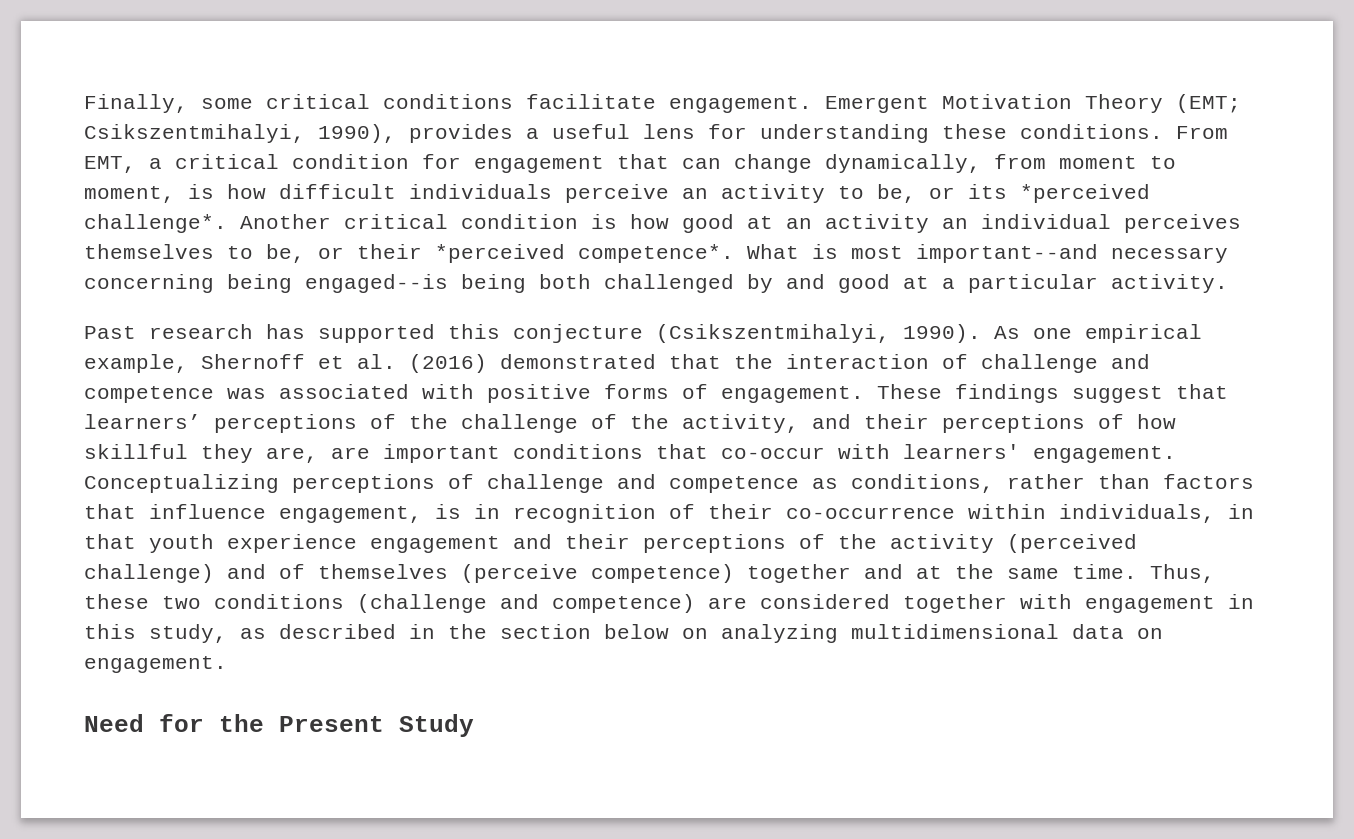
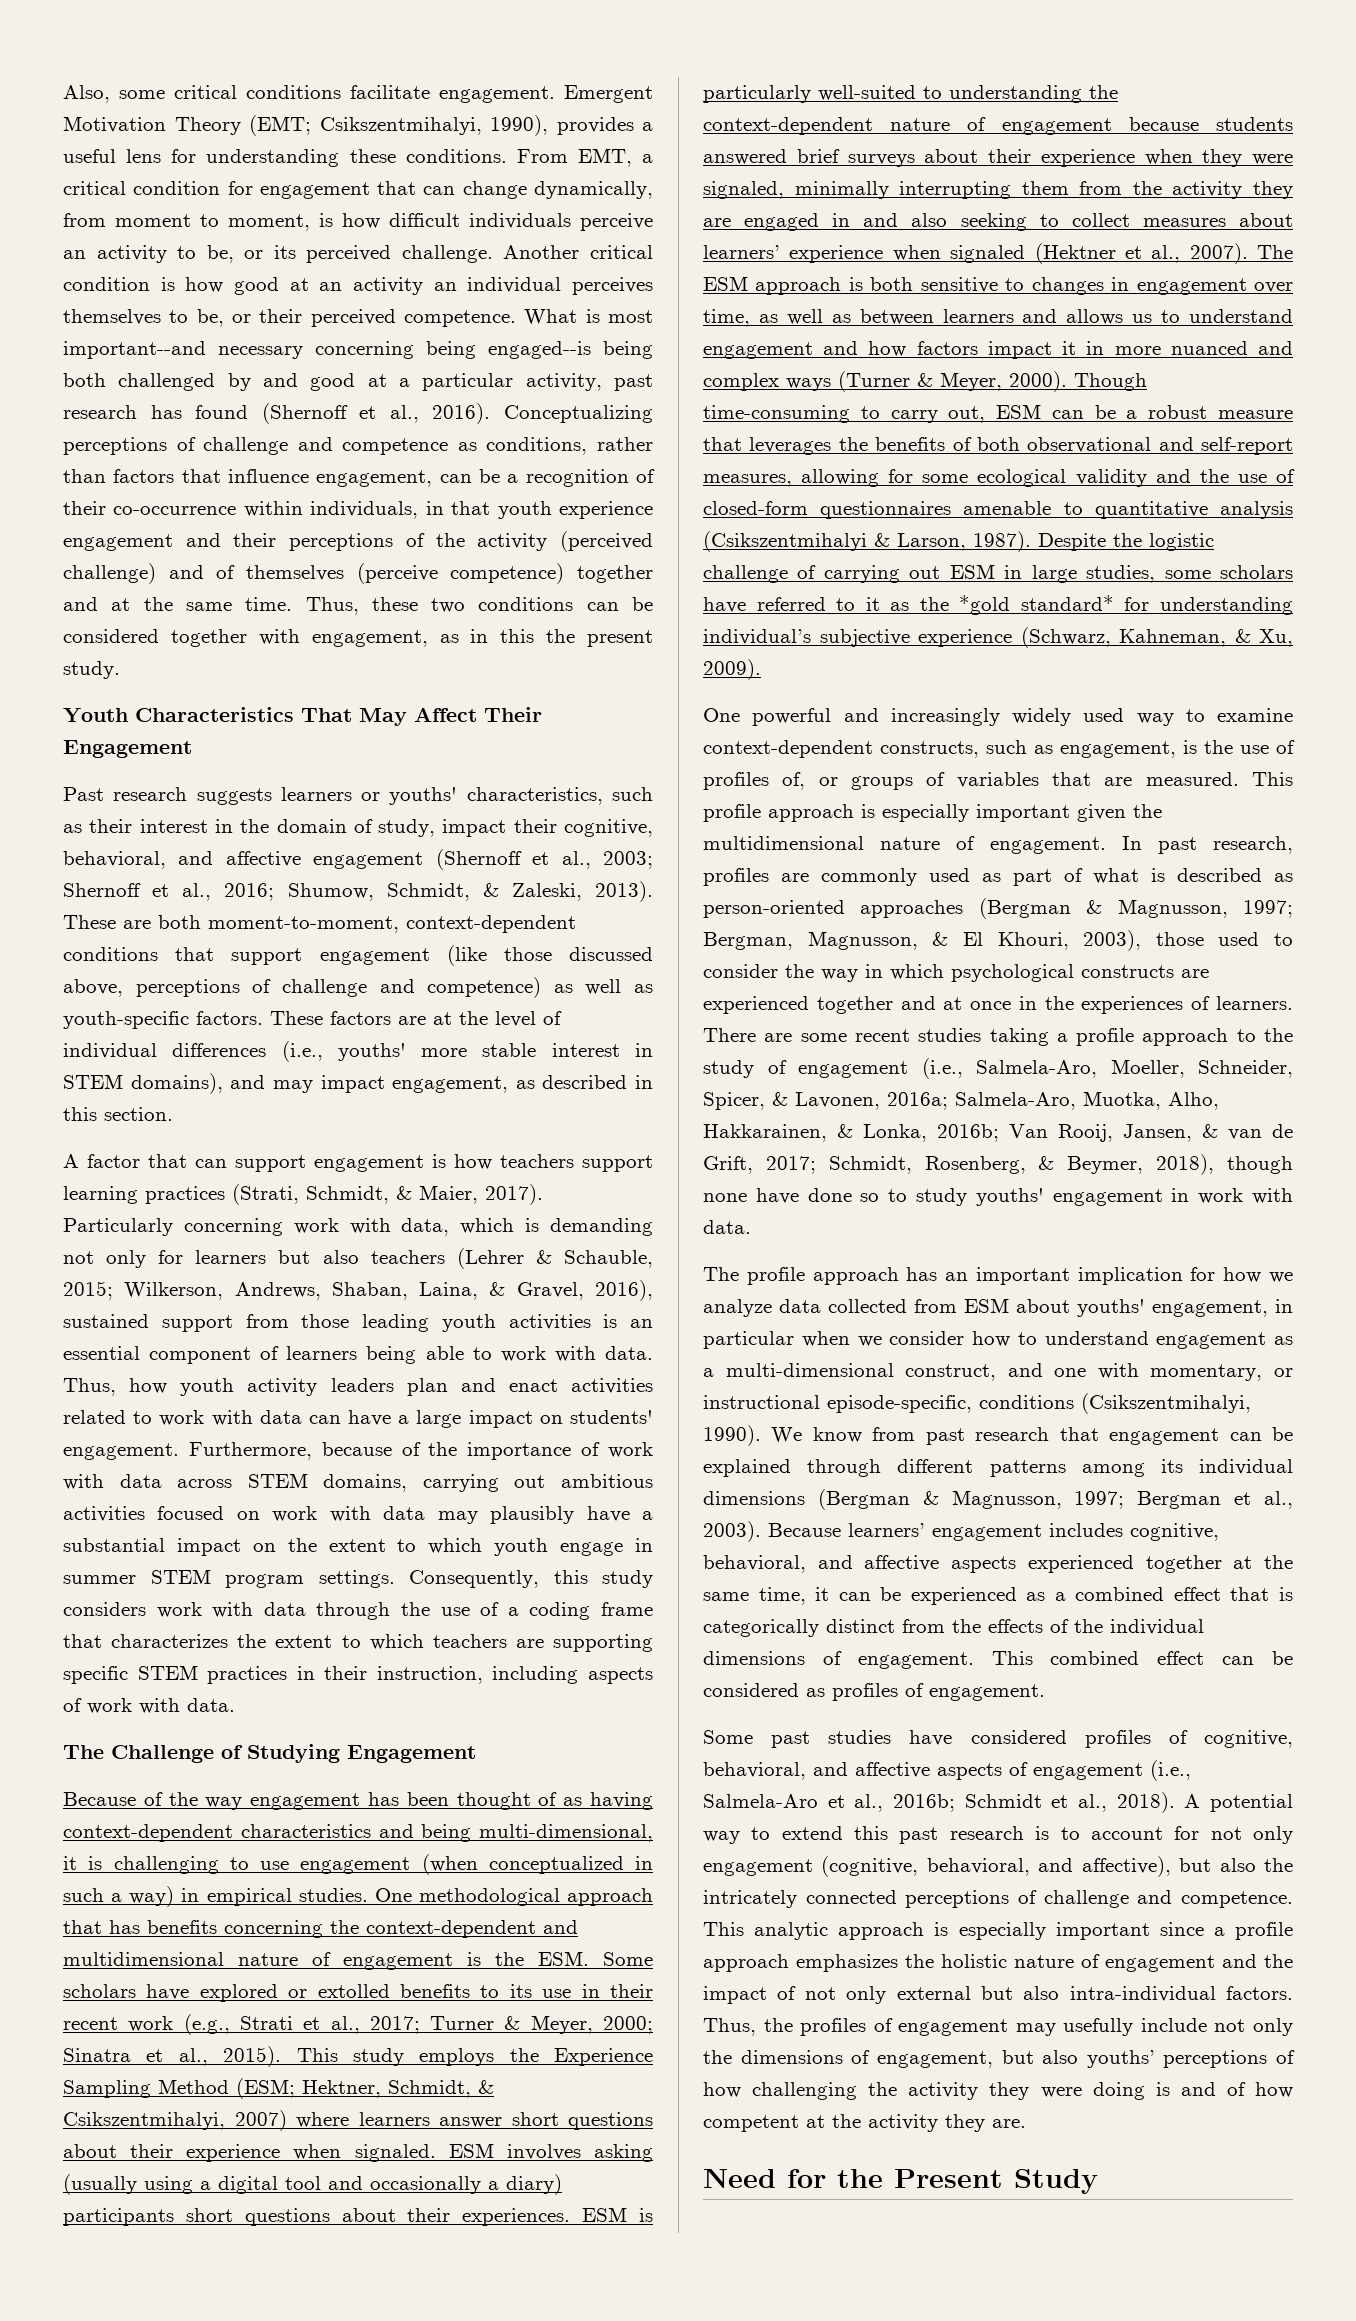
- Finally, some critical conditions facilitate engagement.
+ Also, some critical conditions facilitate engagement.
- From EMT, a critical condition for engagement that can change dynamically, from moment to moment, is how difficult individuals perceive an activity to be, or its *perceived challenge*.
+ From EMT, a critical condition for engagement that can change dynamically, from moment to moment, is how difficult individuals perceive an activity to be, or its perceived challenge.
- Another critical condition is how good at an activity an individual perceives themselves to be, or their *perceived competence*.
+ Another critical condition is how good at an activity an individual perceives themselves to be, or their perceived competence.
- What is most important--and necessary concerning being engaged--is being both challenged by and good at a particular activity.
- Past research has supported this conjecture (Csikszentmihalyi, 1990). As one empirical example, Shernoff et al. (2016) demonstrated that the interaction of challenge and competence was associated with positive forms of engagement. These findings suggest that learners’ perceptions of the challenge of the activity, and their perceptions of how skillful they are, are important conditions that co-occur with learners' engagement.
+ What is most important--and necessary concerning being engaged--is being both challenged by and good at a particular activity, past research has found (Shernoff et al., 2016).
- Conceptualizing perceptions of challenge and competence as conditions, rather than factors that influence engagement, is in recognition of their co-occurrence within individuals, in that youth experience engagement and their perceptions of the activity (perceived challenge) and of themselves (perceive competence) together and at the same time.
+ Conceptualizing perceptions of challenge and competence as conditions, rather than factors that influence engagement, can be a recognition of their co-occurrence within individuals, in that youth experience engagement and their perceptions of the activity (perceived challenge) and of themselves (perceive competence) together and at the same time.
- Thus, these two conditions (challenge and competence) are considered together with engagement in this study, as described in the section below on analyzing multidimensional data on engagement.
+ Thus, these two conditions can be considered together with engagement, as in this the present study.
+ Youth Characteristics That May Affect Their Engagement
+ Past research suggests learners or youths' characteristics, such as their interest in the domain of study, impact their cognitive, behavioral, and affective engagement (Shernoff et al., 2003; Shernoff et al., 2016; Shumow, Schmidt, & Zaleski, 2013). These are both moment-to-moment, context-dependent conditions that support engagement (like those discussed above, perceptions of challenge and competence) as well as youth-specific factors. These factors are at the level of individual differences (i.e., youths' more stable interest in STEM domains), and may impact engagement, as described in this section.
+ A factor that can support engagement is how teachers support learning practices (Strati, Schmidt, & Maier, 2017). Particularly concerning work with data, which is demanding not only for learners but also teachers (Lehrer & Schauble, 2015; Wilkerson, Andrews, Shaban, Laina, & Gravel, 2016), sustained support from those leading youth activities is an essential component of learners being able to work with data. Thus, how youth activity leaders plan and enact activities related to work with data can have a large impact on students' engagement. Furthermore, because of the importance of work with data across STEM domains, carrying out ambitious activities focused on work with data may plausibly have a substantial impact on the extent to which youth engage in summer STEM program settings. Consequently, this study considers work with data through the use of a coding frame that characterizes the extent to which teachers are supporting specific STEM practices in their instruction, including aspects of work with data.
+ The Challenge of Studying Engagement
+ Because of the way engagement has been thought of as having context-dependent characteristics and being multi-dimensional, it is challenging to use engagement (when conceptualized in such a way) in empirical studies. One methodological approach that has benefits concerning the context-dependent and multidimensional nature of engagement is the ESM. Some scholars have explored or extolled benefits to its use in their recent work (e.g., Strati et al., 2017; Turner & Meyer, 2000; Sinatra et al., 2015). This study employs the Experience Sampling Method (ESM; Hektner, Schmidt, & Csikszentmihalyi, 2007) where learners answer short questions about their experience when signaled. ESM involves asking (usually using a digital tool and occasionally a diary) participants short questions about their experiences. ESM is particularly well-suited to understanding the context-dependent nature of engagement because students answered brief surveys about their experience when they were signaled, minimally interrupting them from the activity they are engaged in and also seeking to collect measures about learners’ experience when signaled (Hektner et al., 2007). The ESM approach is both sensitive to changes in engagement over time, as well as between learners and allows us to understand engagement and how factors impact it in more nuanced and complex ways (Turner & Meyer, 2000). Though time-consuming to carry out, ESM can be a robust measure that leverages the benefits of both observational and self-report measures, allowing for some ecological validity and the use of closed-form questionnaires amenable to quantitative analysis (Csikszentmihalyi & Larson, 1987). Despite the logistic challenge of carrying out ESM in large studies, some scholars have referred to it as the *gold standard* for understanding individual’s subjective experience (Schwarz, Kahneman, & Xu, 2009).
+ One powerful and increasingly widely used way to examine context-dependent constructs, such as engagement, is the use of profiles of, or groups of variables that are measured. This profile approach is especially important given the multidimensional nature of engagement. In past research, profiles are commonly used as part of what is described as person-oriented approaches (Bergman & Magnusson, 1997; Bergman, Magnusson, & El Khouri, 2003), those used to consider the way in which psychological constructs are experienced together and at once in the experiences of learners. There are some recent studies taking a profile approach to the study of engagement (i.e., Salmela-Aro, Moeller, Schneider, Spicer, & Lavonen, 2016a; Salmela-Aro, Muotka, Alho, Hakkarainen, & Lonka, 2016b; Van Rooij, Jansen, & van de Grift, 2017; Schmidt, Rosenberg, & Beymer, 2018), though none have done so to study youths' engagement in work with data.
+ The profile approach has an important implication for how we analyze data collected from ESM about youths' engagement, in particular when we consider how to understand engagement as a multi-dimensional construct, and one with momentary, or instructional episode-specific, conditions (Csikszentmihalyi, 1990). We know from past research that engagement can be explained through different patterns among its individual dimensions (Bergman & Magnusson, 1997; Bergman et al., 2003). Because learners’ engagement includes cognitive, behavioral, and affective aspects experienced together at the same time, it can be experienced as a combined effect that is categorically distinct from the effects of the individual dimensions of engagement. This combined effect can be considered as profiles of engagement.
+ Some past studies have considered profiles of cognitive, behavioral, and affective aspects of engagement (i.e., Salmela-Aro et al., 2016b; Schmidt et al., 2018). A potential way to extend this past research is to account for not only engagement (cognitive, behavioral, and affective), but also the intricately connected perceptions of challenge and competence. This analytic approach is especially important since a profile approach emphasizes the holistic nature of engagement and the impact of not only external but also intra-individual factors. Thus, the profiles of engagement may usefully include not only the dimensions of engagement, but also youths’ perceptions of how challenging the activity they were doing is and of how competent at the activity they are.

